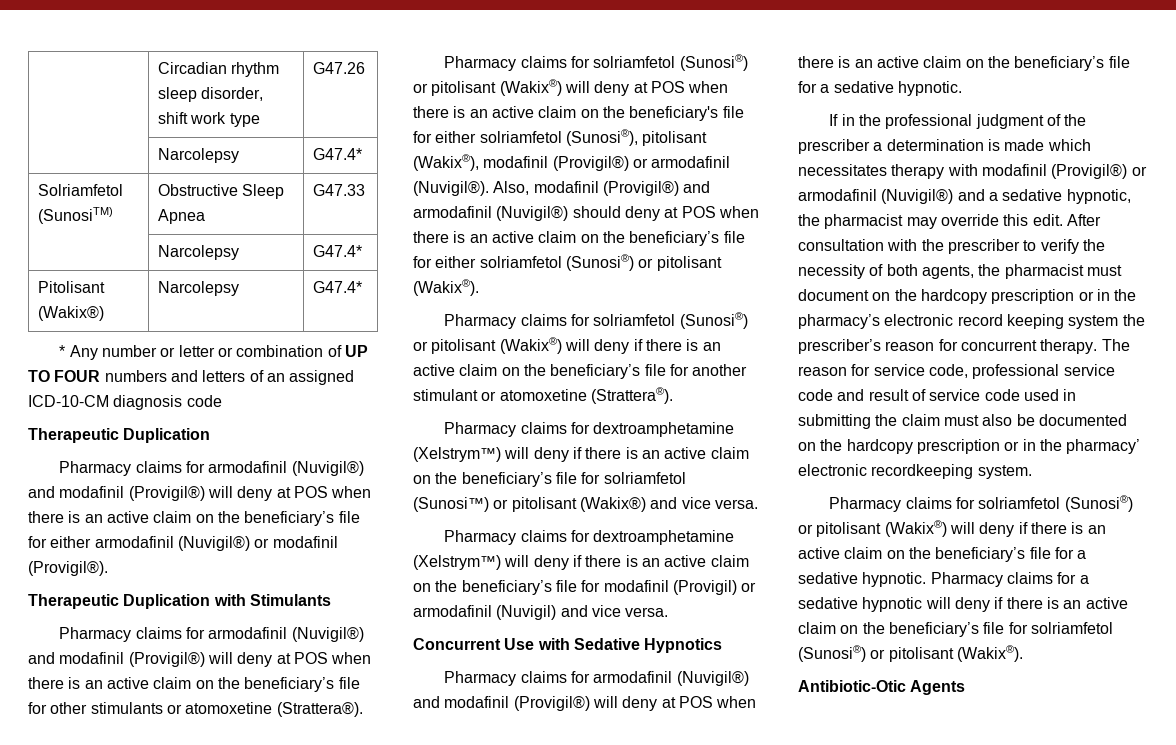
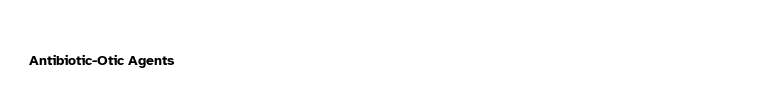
- | Circadian rhythm sleep disorder, shift work type | G47.26
- | Narcolepsy | G47.4*
- Solriamfetol (SunosiTM) | Obstructive Sleep Apnea | G47.33
- | Narcolepsy | G47.4*
- Pitolisant (Wakix®) | Narcolepsy | G47.4*
- * Any number or letter or combination of UP TO FOUR numbers and letters of an assigned ICD-10-CM diagnosis code
- Therapeutic Duplication
- Pharmacy claims for armodafinil (Nuvigil®) and modafinil (Provigil®) will deny at POS when there is an active claim on the beneficiary’s file for either armodafinil (Nuvigil®) or modafinil (Provigil®).
- Therapeutic Duplication with Stimulants
- Pharmacy claims for armodafinil (Nuvigil®) and modafinil (Provigil®) will deny at POS when there is an active claim on the beneficiary’s file for other stimulants or atomoxetine (Strattera®).
- Pharmacy claims for solriamfetol (Sunosi®) or pitolisant (Wakix®) will deny at POS when there is an active claim on the beneficiary's file for either solriamfetol (Sunosi®), pitolisant (Wakix®), modafinil (Provigil®) or armodafinil (Nuvigil®). Also, modafinil (Provigil®) and armodafinil (Nuvigil®) should deny at POS when there is an active claim on the beneficiary’s file for either solriamfetol (Sunosi®) or pitolisant (Wakix®).
- Pharmacy claims for solriamfetol (Sunosi®) or pitolisant (Wakix®) will deny if there is an active claim on the beneficiary’s file for another stimulant or atomoxetine (Strattera®).
- Pharmacy claims for dextroamphetamine (Xelstrym™) will deny if there is an active claim on the beneficiary’s file for solriamfetol (Sunosi™) or pitolisant (Wakix®) and vice versa.
- Pharmacy claims for dextroamphetamine (Xelstrym™) will deny if there is an active claim on the beneficiary’s file for modafinil (Provigil) or armodafinil (Nuvigil) and vice versa.
- Concurrent Use with Sedative Hypnotics
- Pharmacy claims for armodafinil (Nuvigil®) and modafinil (Provigil®) will deny at POS when there is an active claim on the beneficiary’s file for a sedative hypnotic.
- If in the professional judgment of the prescriber a determination is made which necessitates therapy with modafinil (Provigil®) or armodafinil (Nuvigil®) and a sedative hypnotic, the pharmacist may override this edit. After consultation with the prescriber to verify the necessity of both agents, the pharmacist must document on the hardcopy prescription or in the pharmacy’s electronic record keeping system the prescriber’s reason for concurrent therapy. The reason for service code, professional service code and result of service code used in submitting the claim must also be documented on the hardcopy prescription or in the pharmacy’ electronic recordkeeping system.
- Pharmacy claims for solriamfetol (Sunosi®) or pitolisant (Wakix®) will deny if there is an active claim on the beneficiary’s file for a sedative hypnotic. Pharmacy claims for a sedative hypnotic will deny if there is an active claim on the beneficiary’s file for solriamfetol (Sunosi®) or pitolisant (Wakix®).

